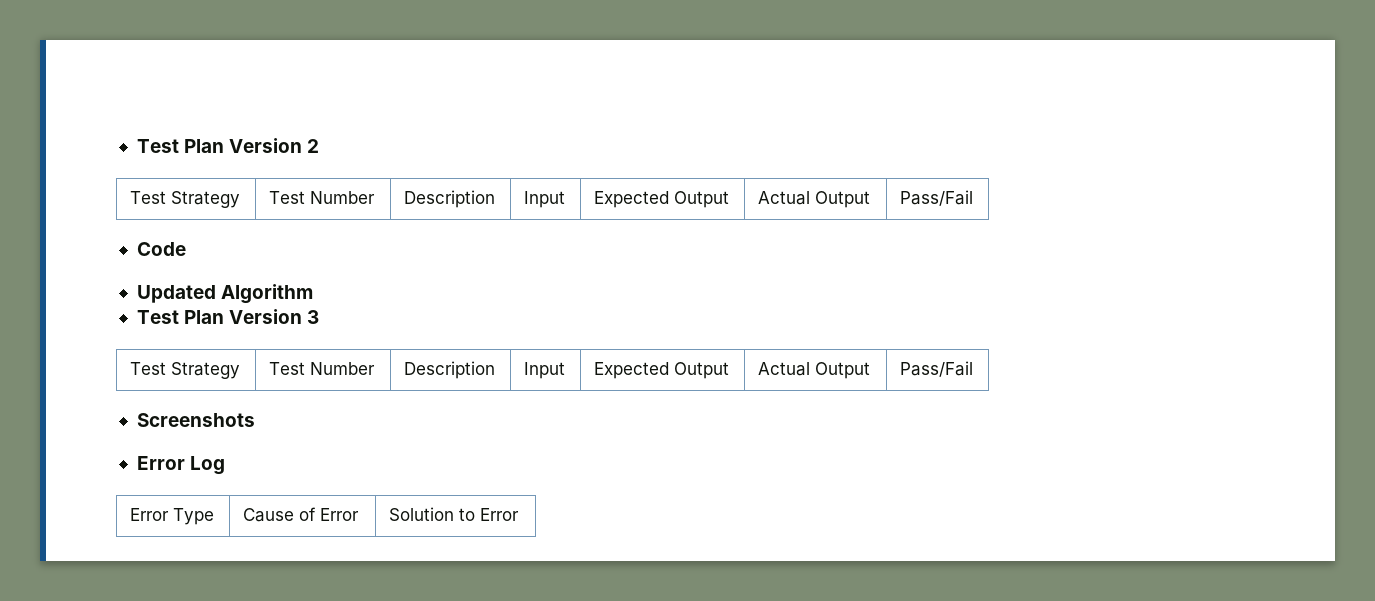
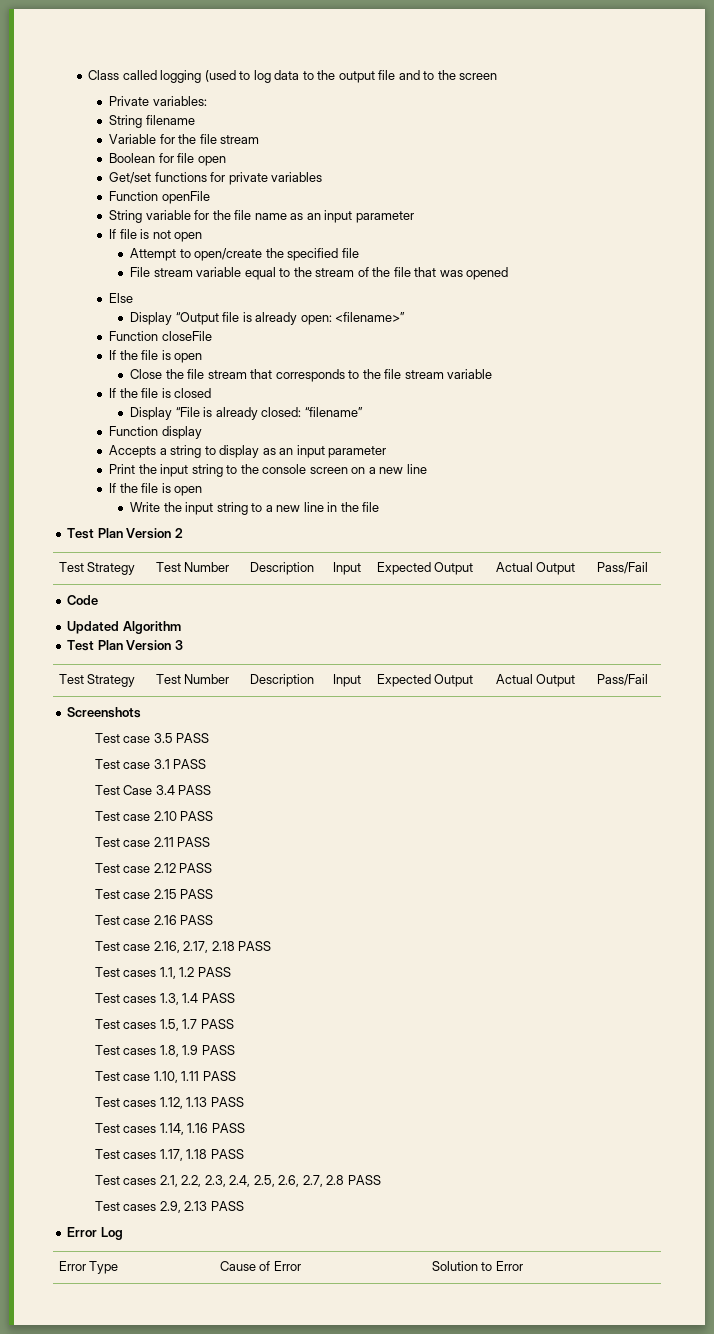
+ Class called logging (used to log data to the output file and to the screen
+ Private variables:
+ String filename
+ Variable for the file stream
+ Boolean for file open
+ Get/set functions for private variables
+ Function openFile
+ String variable for the file name as an input parameter
+ If file is not open
+ Attempt to open/create the specified file
+ File stream variable equal to the stream of the file that was opened
+ Else
+ Display “Output file is already open: <filename>”
+ Function closeFile
+ If the file is open
+ Close the file stream that corresponds to the file stream variable
+ If the file is closed
+ Display “File is already closed: “filename”
+ Function display
+ Accepts a string to display as an input parameter
+ Print the input string to the console screen on a new line
+ If the file is open
+ Write the input string to a new line in the file
+ Test case 3.5 PASS
+ Test case 3.1 PASS
+ Test Case 3.4 PASS
+ Test case 2.10 PASS
+ Test case 2.11 PASS
+ Test case 2.12 PASS
+ Test case 2.15 PASS
+ Test case 2.16 PASS
+ Test case 2.16, 2.17, 2.18 PASS
+ Test cases 1.1, 1.2 PASS
+ Test cases 1.3, 1.4 PASS
+ Test cases 1.5, 1.7 PASS
+ Test cases 1.8, 1.9 PASS
+ Test case 1.10, 1.11 PASS
+ Test cases 1.12, 1.13 PASS
+ Test cases 1.14, 1.16 PASS
+ Test cases 1.17, 1.18 PASS
+ Test cases 2.1, 2.2, 2.3, 2.4, 2.5, 2.6, 2.7, 2.8 PASS
+ Test cases 2.9, 2.13 PASS

